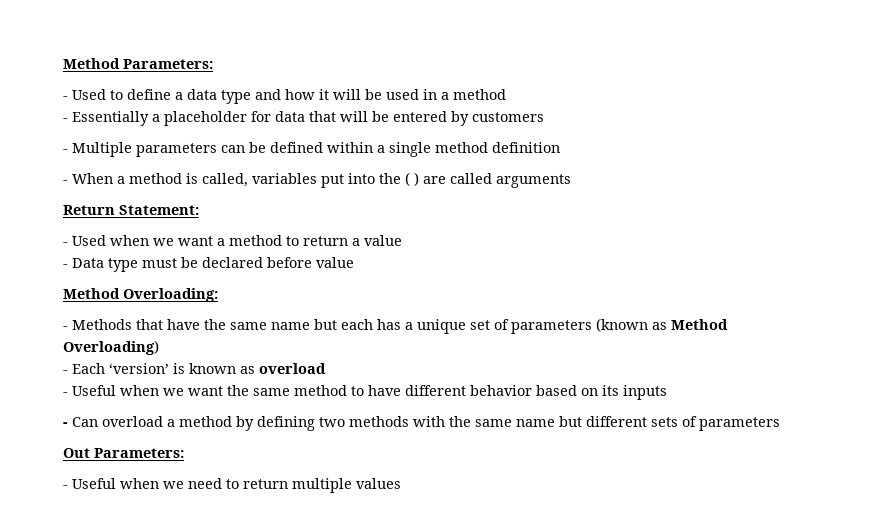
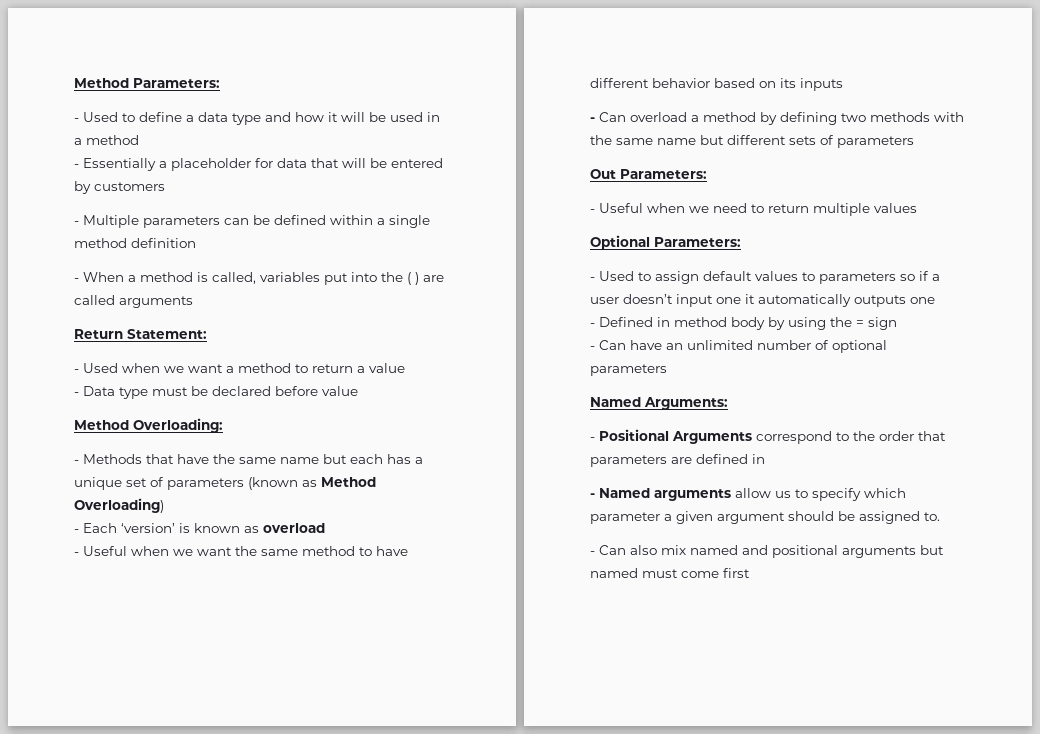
+ Optional Parameters:
+ - Used to assign default values to parameters so if a user doesn’t input one it automatically outputs one
+ - Defined in method body by using the = sign
+ - Can have an unlimited number of optional parameters
+ Named Arguments:
+ - Positional Arguments correspond to the order that parameters are defined in
+ - Named arguments allow us to specify which parameter a given argument should be assigned to.
+ - Can also mix named and positional arguments but named must come first

